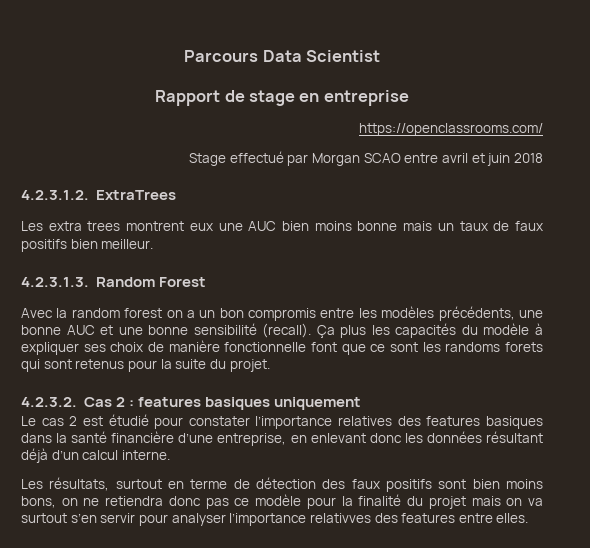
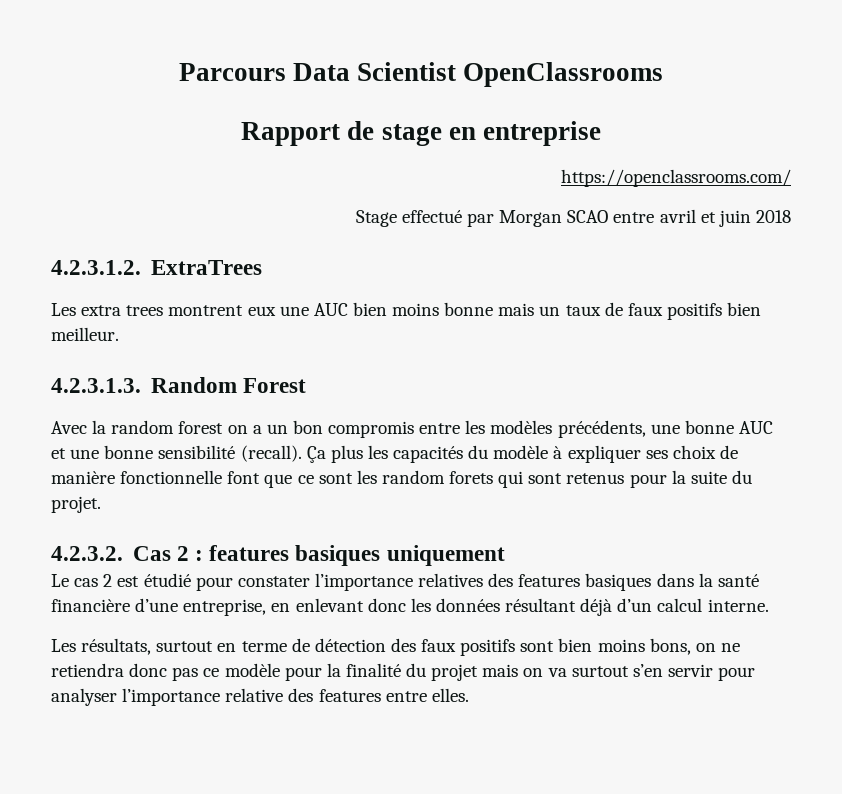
- Parcours Data Scientist
+ Parcours Data Scientist OpenClassrooms
- Ça plus les capacités du modèle à expliquer ses choix de manière fonctionnelle font que ce sont les randoms forets qui sont retenus pour la suite du projet.
+ Ça plus les capacités du modèle à expliquer ses choix de manière fonctionnelle font que ce sont les random forets qui sont retenus pour la suite du projet.
- Les résultats, surtout en terme de détection des faux positifs sont bien moins bons, on ne retiendra donc pas ce modèle pour la finalité du projet mais on va surtout s’en servir pour analyser l’importance relativves des features entre elles.
+ Les résultats, surtout en terme de détection des faux positifs sont bien moins bons, on ne retiendra donc pas ce modèle pour la finalité du projet mais on va surtout s’en servir pour analyser l’importance relative des features entre elles.

